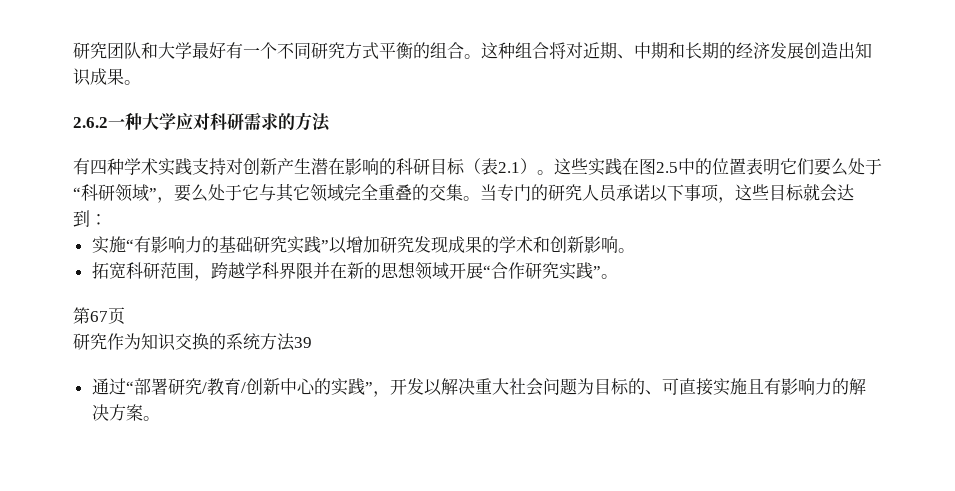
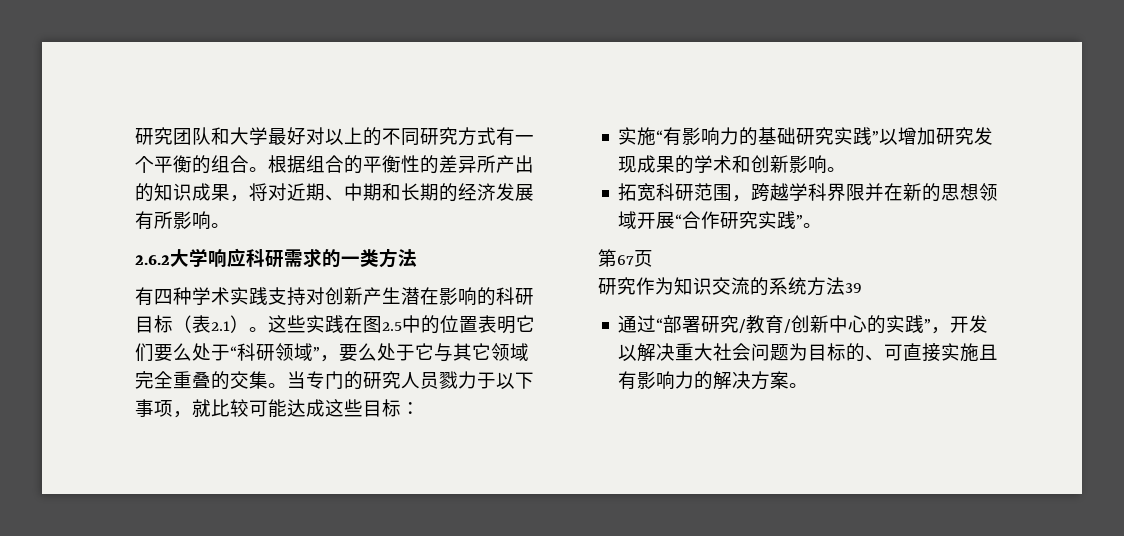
- 研究团队和大学最好有一个不同研究方式平衡的组合。
+ 研究团队和大学最好对以上的不同研究方式有一个平衡的组合。
- 这种组合将对近期、中期和长期的经济发展创造出知识成果。
+ 根据组合的平衡性的差异所产出的知识成果，将对近期、中期和长期的经济发展有所影响。
- 2.6.2一种大学应对科研需求的方法
+ 2.6.2大学响应科研需求的一类方法
- 当专门的研究人员承诺以下事项，这些目标就会达到：
+ 当专门的研究人员戮力于以下事项，就比较可能达成这些目标：
- 研究作为知识交换的系统方法39
+ 研究作为知识交流的系统方法39

